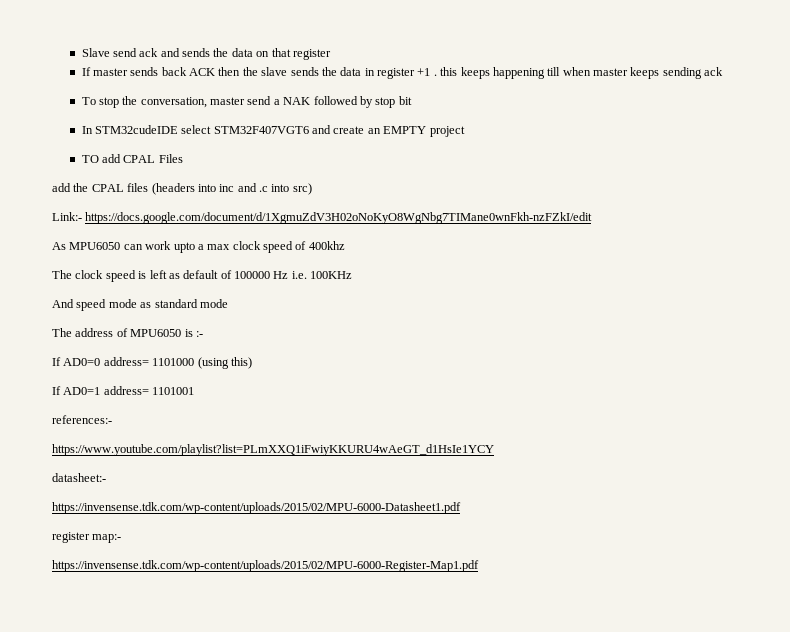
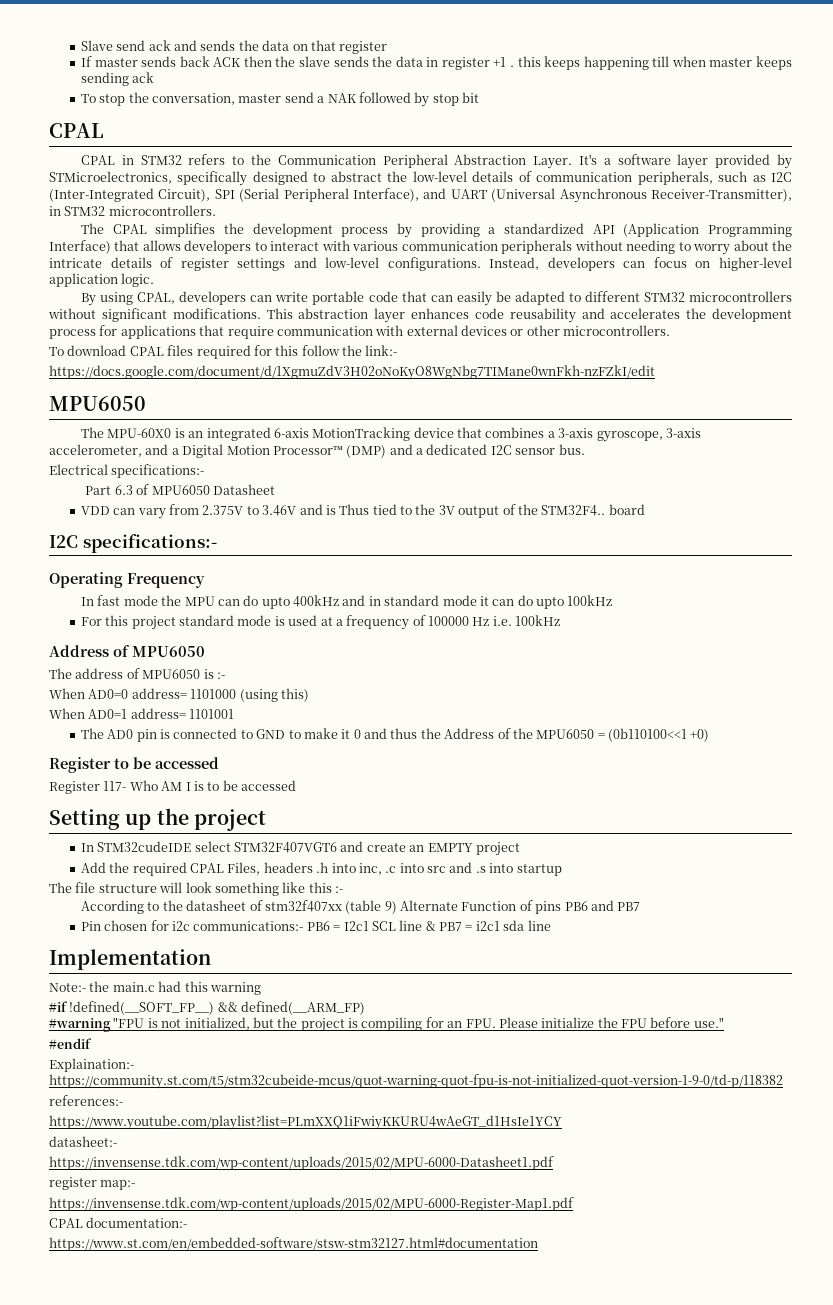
  To stop the conversation, master send a NAK followed by stop bit
+ CPAL
+ CPAL in STM32 refers to the Communication Peripheral Abstraction Layer. It's a software layer provided by STMicroelectronics, specifically designed to abstract the low-level details of communication peripherals, such as I2C (Inter-Integrated Circuit), SPI (Serial Peripheral Interface), and UART (Universal Asynchronous Receiver-Transmitter), in STM32 microcontrollers.
+ The CPAL simplifies the development process by providing a standardized API (Application Programming Interface) that allows developers to interact with various communication peripherals without needing to worry about the intricate details of register settings and low-level configurations. Instead, developers can focus on higher-level application logic.
+ By using CPAL, developers can write portable code that can easily be adapted to different STM32 microcontrollers without significant modifications. This abstraction layer enhances code reusability and accelerates the development process for applications that require communication with external devices or other microcontrollers.
+ To download CPAL files required for this follow the link:-
+ https://docs.google.com/document/d/1XgmuZdV3H02oNoKyO8WgNbg7TIMane0wnFkh-nzFZkI/edit
+ MPU6050
+ The MPU-60X0 is an integrated 6-axis MotionTracking device that combines a 3-axis gyroscope, 3-axis accelerometer, and a Digital Motion Processor™ (DMP) and a dedicated I2C sensor bus.
+ Electrical specifications:-
+ Part 6.3 of MPU6050 Datasheet
+ VDD can vary from 2.375V to 3.46V and is Thus tied to the 3V output of the STM32F4.. board
+ I2C specifications:-
+ Operating Frequency
+ In fast mode the MPU can do upto 400kHz and in standard mode it can do upto 100kHz
+ For this project standard mode is used at a frequency of 100000 Hz i.e. 100kHz
+ Address of MPU6050
+ The address of MPU6050 is :-
+ When AD0=0 address= 1101000 (using this)
+ When AD0=1 address= 1101001
+ The AD0 pin is connected to GND to make it 0 and thus the Address of the MPU6050 = (0b110100<<1 +0)
+ Register to be accessed
+ Register 117- Who AM I is to be accessed
+ Setting up the project
- TO add CPAL Files
- add the CPAL files (headers into inc and .c into src)
- Link:- https://docs.google.com/document/d/1XgmuZdV3H02oNoKyO8WgNbg7TIMane0wnFkh-nzFZkI/edit
- As MPU6050 can work upto a max clock speed of 400khz
- The clock speed is left as default of 100000 Hz i.e. 100KHz
- And speed mode as standard mode
- The address of MPU6050 is :-
- If AD0=0 address= 1101000 (using this)
- If AD0=1 address= 1101001
+ Add the required CPAL Files, headers .h into inc, .c into src and .s into startup
+ The file structure will look something like this :-
+ According to the datasheet of stm32f407xx (table 9) Alternate Function of pins PB6 and PB7
+ Pin chosen for i2c communications:- PB6 = I2c1 SCL line & PB7 = i2c1 sda line
+ Implementation
+ Note:- the main.c had this warning
+ #if !defined(__SOFT_FP__) && defined(__ARM_FP)
+ #warning "FPU is not initialized, but the project is compiling for an FPU. Please initialize the FPU before use."
+ #endif
+ Explaination:- https://community.st.com/t5/stm32cubeide-mcus/quot-warning-quot-fpu-is-not-initialized-quot-version-1-9-0/td-p/118382
+ CPAL documentation:-
+ https://www.st.com/en/embedded-software/stsw-stm32127.html#documentation

